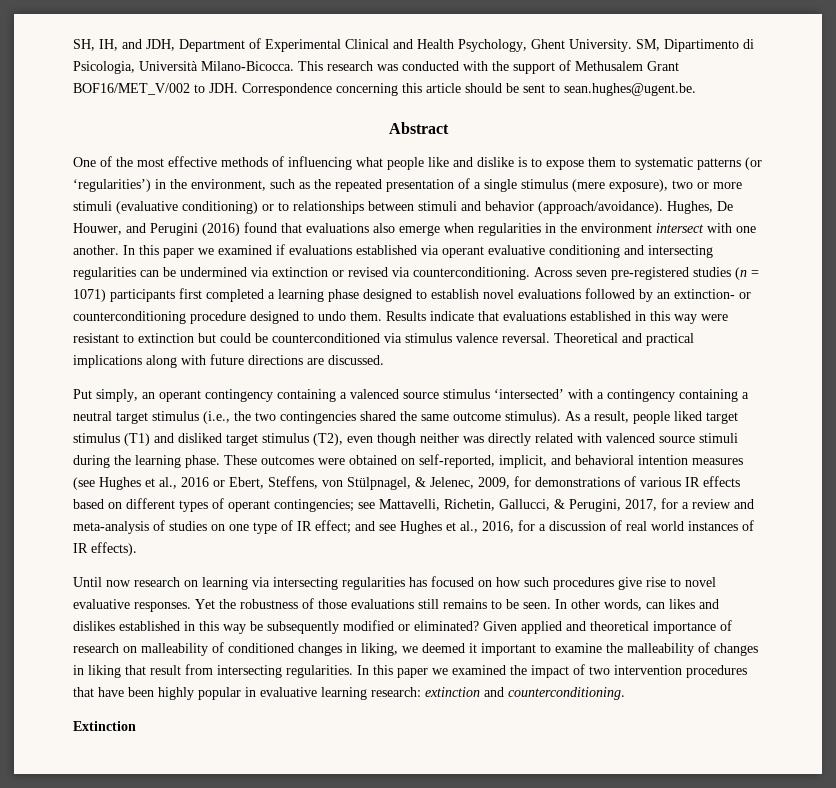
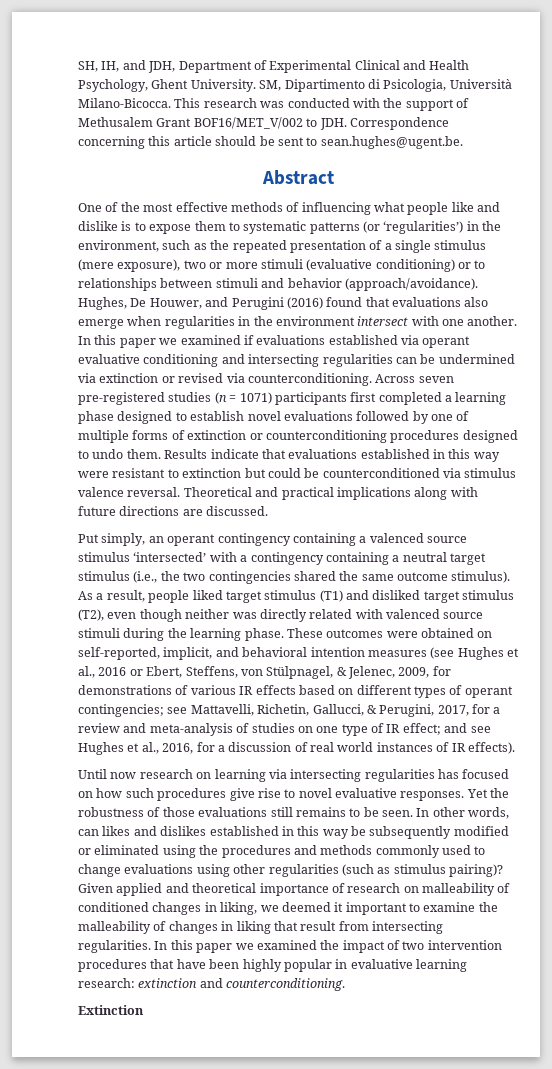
- Across seven pre-registered studies (n = 1071) participants first completed a learning phase designed to establish novel evaluations followed by an extinction- or counterconditioning procedure designed to undo them.
+ Across seven pre-registered studies (n = 1071) participants first completed a learning phase designed to establish novel evaluations followed by one of multiple forms of extinction or counterconditioning procedures designed to undo them.
- In other words, can likes and dislikes established in this way be subsequently modified or eliminated?
+ In other words, can likes and dislikes established in this way be subsequently modified or eliminated using the procedures and methods commonly used to change evaluations using other regularities (such as stimulus pairing)?

